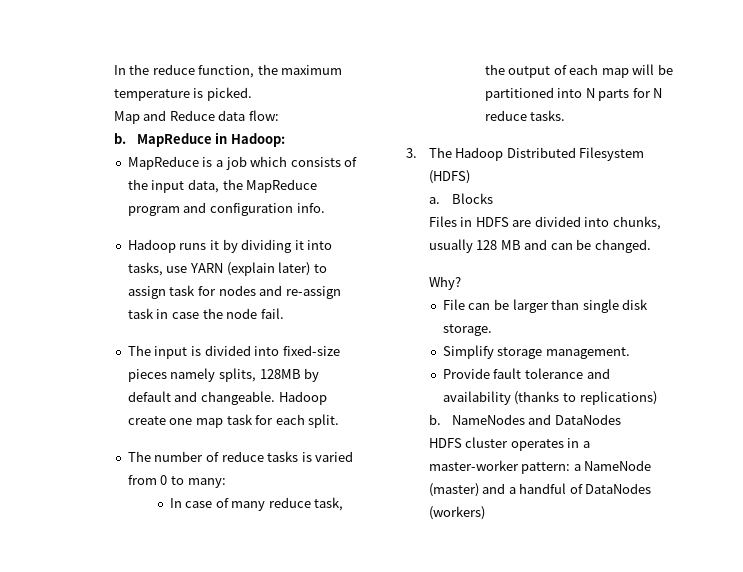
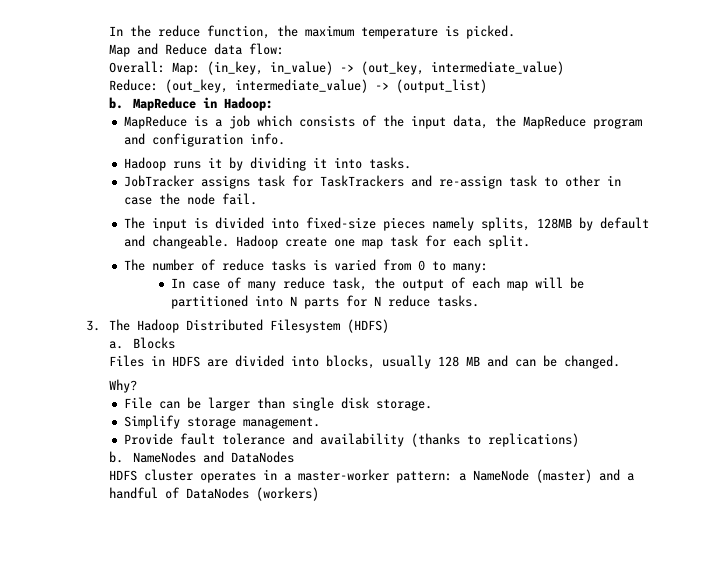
+ Overall: Map: (in_key, in_value) -> (out_key, intermediate_value)
+ Reduce: (out_key, intermediate_value) -> (output_list)
- Hadoop runs it by dividing it into tasks, use YARN (explain later) to assign task for nodes and re-assign task in case the node fail.
+ Hadoop runs it by dividing it into tasks.
+ JobTracker assigns task for TaskTrackers and re-assign task to other in case the node fail.
- Files in HDFS are divided into chunks, usually 128 MB and can be changed.
+ Files in HDFS are divided into blocks, usually 128 MB and can be changed.

